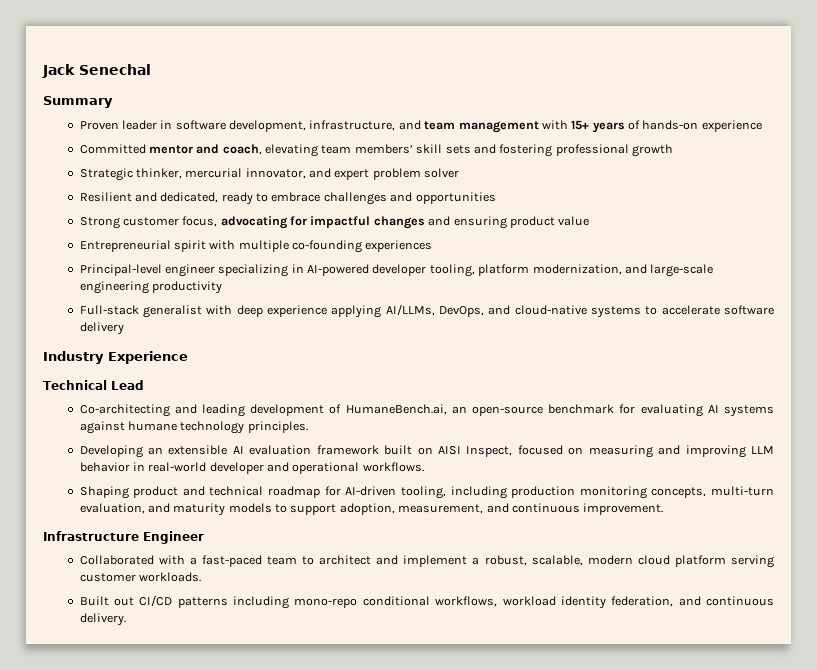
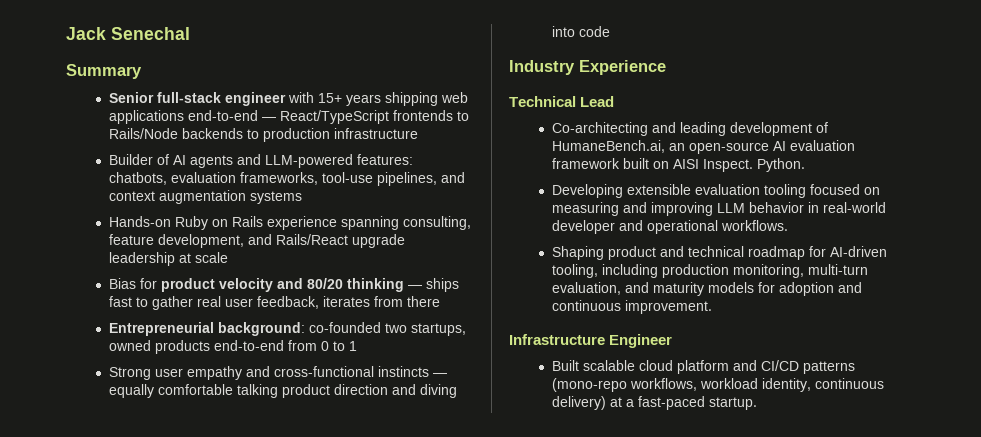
- Proven leader in software development, infrastructure, and team management with 15+ years of hands-on experience
- Committed mentor and coach, elevating team members’ skill sets and fostering professional growth
- Strategic thinker, mercurial innovator, and expert problem solver
- Resilient and dedicated, ready to embrace challenges and opportunities
- Strong customer focus, advocating for impactful changes and ensuring product value
- Entrepreneurial spirit with multiple co-founding experiences
- Principal-level engineer specializing in AI-powered developer tooling, platform modernization, and large-scale engineering productivity
- Full-stack generalist with deep experience applying AI/LLMs, DevOps, and cloud-native systems to accelerate software delivery
+ Senior full-stack engineer with 15+ years shipping web applications end-to-end — React/TypeScript frontends to Rails/Node backends to production infrastructure
+ Builder of AI agents and LLM-powered features: chatbots, evaluation frameworks, tool-use pipelines, and context augmentation systems
+ Hands-on Ruby on Rails experience spanning consulting, feature development, and Rails/React upgrade leadership at scale
+ Bias for product velocity and 80/20 thinking — ships fast to gather real user feedback, iterates from there
+ Entrepreneurial background: co-founded two startups, owned products end-to-end from 0 to 1
+ Strong user empathy and cross-functional instincts — equally comfortable talking product direction and diving into code
- Co-architecting and leading development of HumaneBench.ai, an open-source benchmark for evaluating AI systems against humane technology principles.
- Developing an extensible AI evaluation framework built on AISI Inspect, focused on measuring and improving LLM behavior in real-world developer and operational workflows.
+ Co-architecting and leading development of HumaneBench.ai, an open-source AI evaluation framework built on AISI Inspect. Python.
+ Developing extensible evaluation tooling focused on measuring and improving LLM behavior in real-world developer and operational workflows.
- Shaping product and technical roadmap for AI-driven tooling, including production monitoring concepts, multi-turn evaluation, and maturity models to support adoption, measurement, and continuous improvement.
+ Shaping product and technical roadmap for AI-driven tooling, including production monitoring, multi-turn evaluation, and maturity models for adoption and continuous improvement.
- Collaborated with a fast-paced team to architect and implement a robust, scalable, modern cloud platform serving customer workloads.
- Built out CI/CD patterns including mono-repo conditional workflows, workload identity federation, and continuous delivery.
+ Built scalable cloud platform and CI/CD patterns (mono-repo workflows, workload identity, continuous delivery) at a fast-paced startup.

